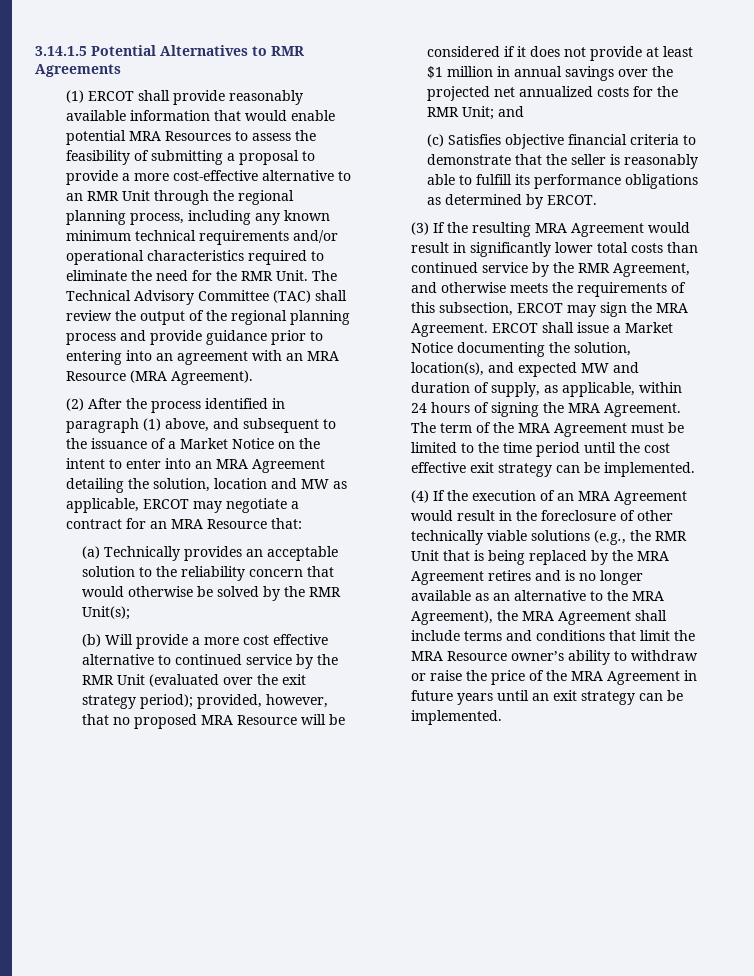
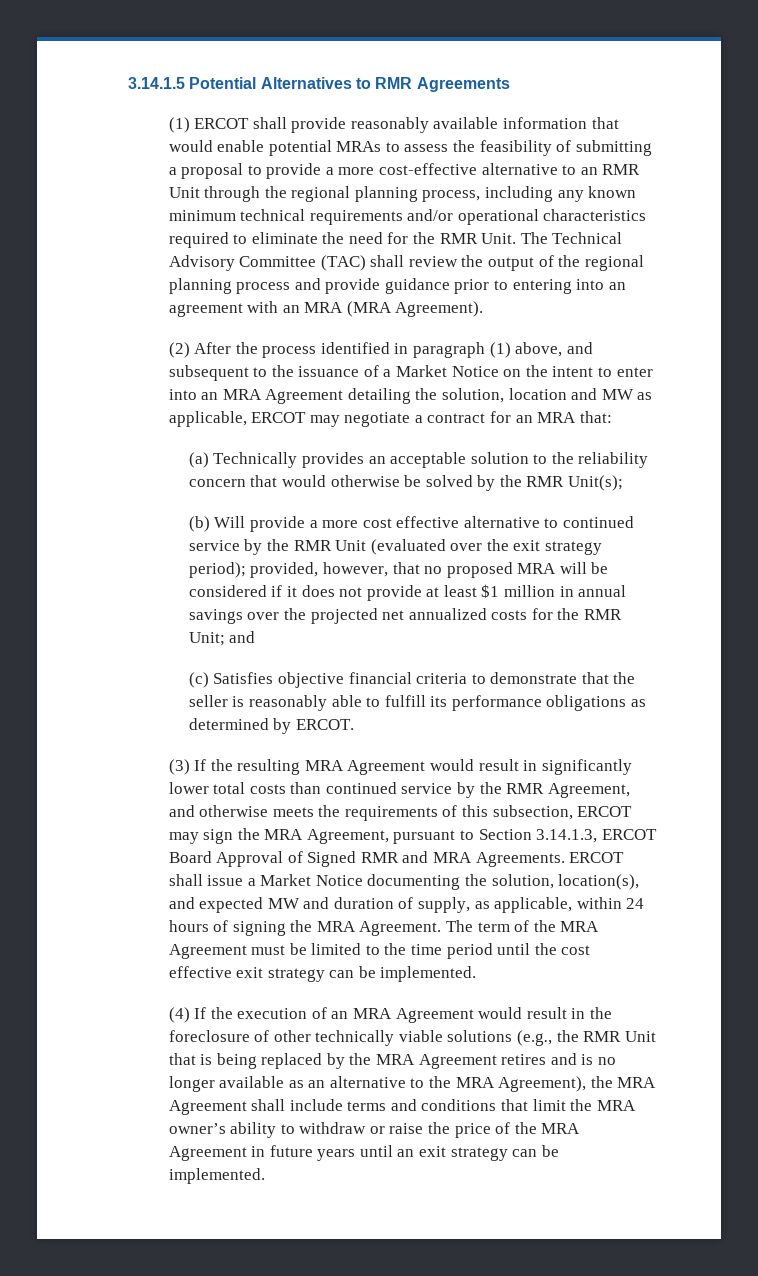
- (1) ERCOT shall provide reasonably available information that would enable potential MRA Resources to assess the feasibility of submitting a proposal to provide a more cost-effective alternative to an RMR Unit through the regional planning process, including any known minimum technical requirements and/or operational characteristics required to eliminate the need for the RMR Unit.
+ (1) ERCOT shall provide reasonably available information that would enable potential MRAs to assess the feasibility of submitting a proposal to provide a more cost-effective alternative to an RMR Unit through the regional planning process, including any known minimum technical requirements and/or operational characteristics required to eliminate the need for the RMR Unit.
- The Technical Advisory Committee (TAC) shall review the output of the regional planning process and provide guidance prior to entering into an agreement with an MRA Resource (MRA Agreement).
+ The Technical Advisory Committee (TAC) shall review the output of the regional planning process and provide guidance prior to entering into an agreement with an MRA (MRA Agreement).
- (2) After the process identified in paragraph (1) above, and subsequent to the issuance of a Market Notice on the intent to enter into an MRA Agreement detailing the solution, location and MW as applicable, ERCOT may negotiate a contract for an MRA Resource that:
+ (2) After the process identified in paragraph (1) above, and subsequent to the issuance of a Market Notice on the intent to enter into an MRA Agreement detailing the solution, location and MW as applicable, ERCOT may negotiate a contract for an MRA that:
- (b) Will provide a more cost effective alternative to continued service by the RMR Unit (evaluated over the exit strategy period); provided, however, that no proposed MRA Resource will be considered if it does not provide at least $1 million in annual savings over the projected net annualized costs for the RMR Unit; and
+ (b) Will provide a more cost effective alternative to continued service by the RMR Unit (evaluated over the exit strategy period); provided, however, that no proposed MRA will be considered if it does not provide at least $1 million in annual savings over the projected net annualized costs for the RMR Unit; and
- (3) If the resulting MRA Agreement would result in significantly lower total costs than continued service by the RMR Agreement, and otherwise meets the requirements of this subsection, ERCOT may sign the MRA Agreement.
+ (3) If the resulting MRA Agreement would result in significantly lower total costs than continued service by the RMR Agreement, and otherwise meets the requirements of this subsection, ERCOT may sign the MRA Agreement, pursuant to Section 3.14.1.3, ERCOT Board Approval of Signed RMR and MRA Agreements.
- (4) If the execution of an MRA Agreement would result in the foreclosure of other technically viable solutions (e.g., the RMR Unit that is being replaced by the MRA Agreement retires and is no longer available as an alternative to the MRA Agreement), the MRA Agreement shall include terms and conditions that limit the MRA Resource owner’s ability to withdraw or raise the price of the MRA Agreement in future years until an exit strategy can be implemented.
+ (4) If the execution of an MRA Agreement would result in the foreclosure of other technically viable solutions (e.g., the RMR Unit that is being replaced by the MRA Agreement retires and is no longer available as an alternative to the MRA Agreement), the MRA Agreement shall include terms and conditions that limit the MRA owner’s ability to withdraw or raise the price of the MRA Agreement in future years until an exit strategy can be implemented.

